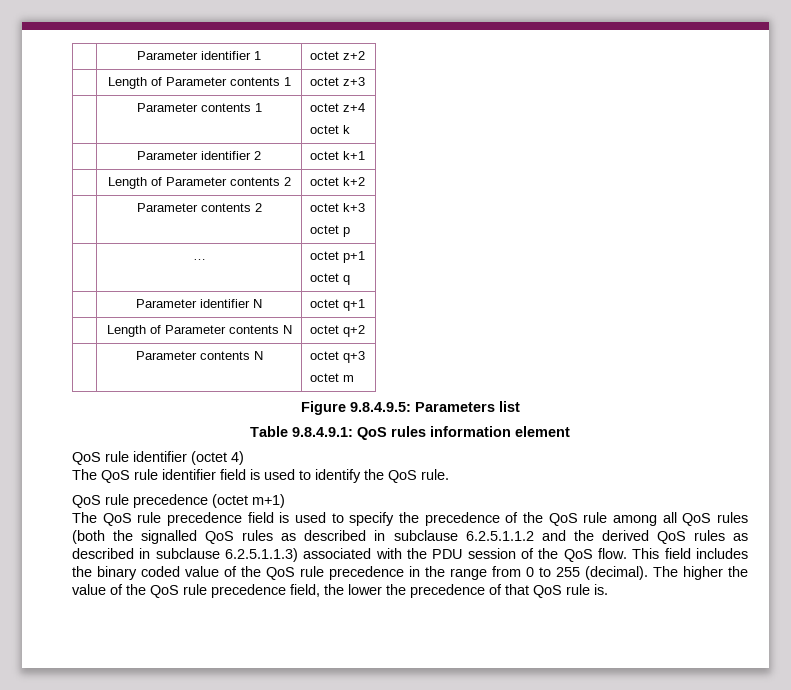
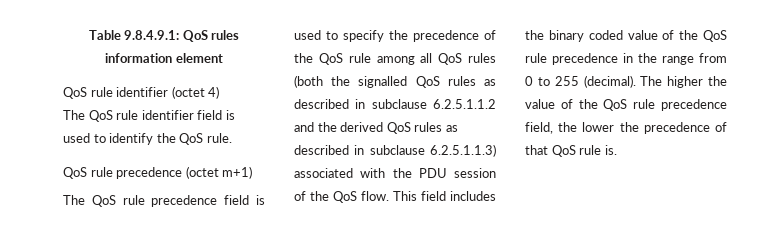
- | Parameter identifier 1 | octet z+2
- | Length of Parameter contents 1 | octet z+3
- | Parameter contents 1 | octet z+4
- octet k
- | Parameter identifier 2 | octet k+1
- | Length of Parameter contents 2 | octet k+2
- | Parameter contents 2 | octet k+3
- octet p
- | … | octet p+1
- octet q
- | Parameter identifier N | octet q+1
- | Length of Parameter contents N | octet q+2
- | Parameter contents N | octet q+3
- octet m
- Figure 9.8.4.9.5: Parameters list

